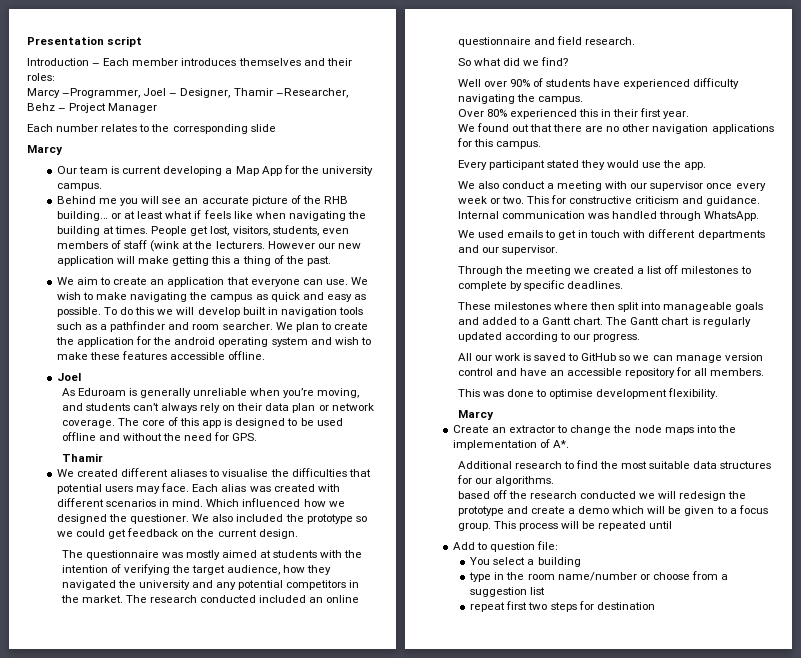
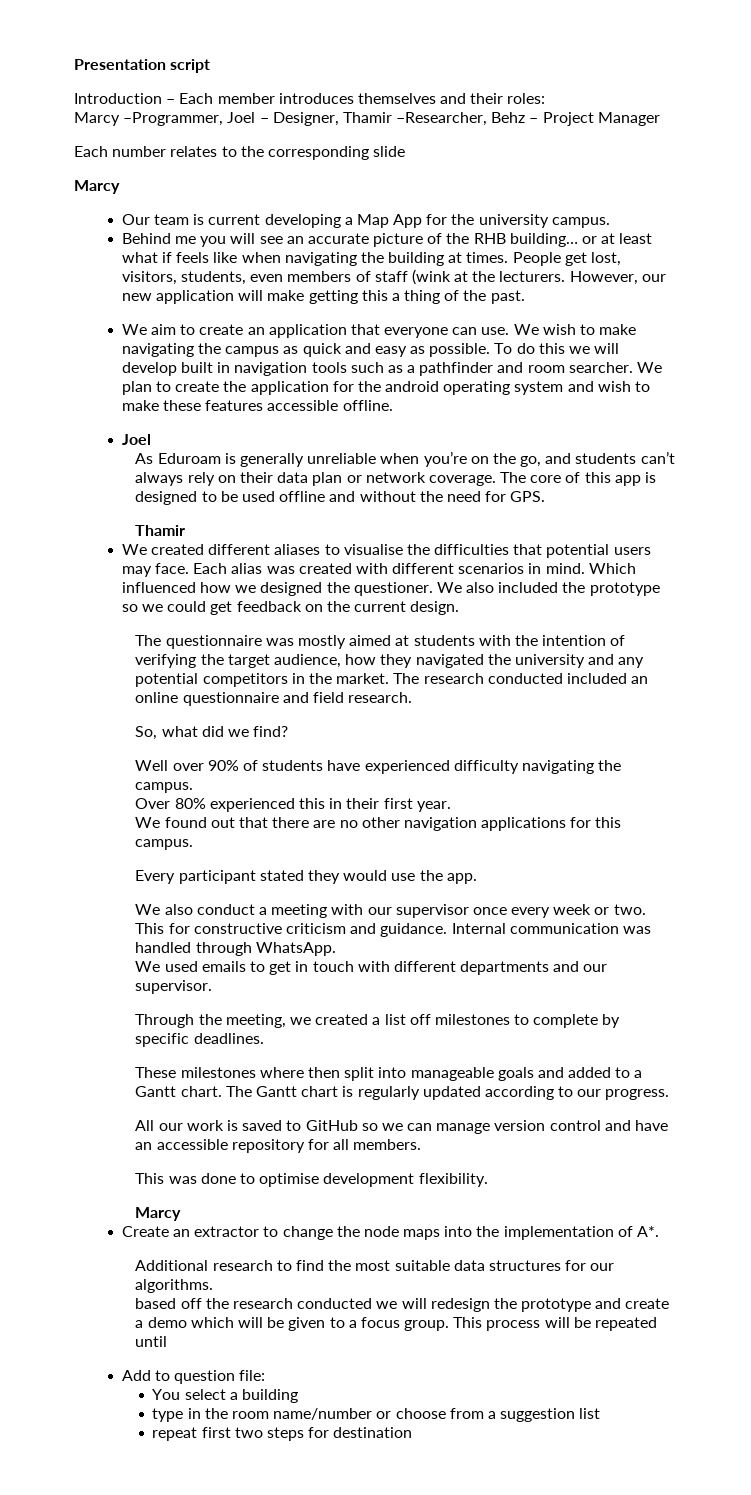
- However our new application will make getting this a thing of the past.
+ However, our new application will make getting this a thing of the past.
- As Eduroam is generally unreliable when you’re moving, and students can’t always rely on their data plan or network coverage.
+ As Eduroam is generally unreliable when you’re on the go, and students can’t always rely on their data plan or network coverage.
- So what did we find?
+ So, what did we find?
- Through the meeting we created a list off milestones to complete by specific deadlines.
+ Through the meeting, we created a list off milestones to complete by specific deadlines.

